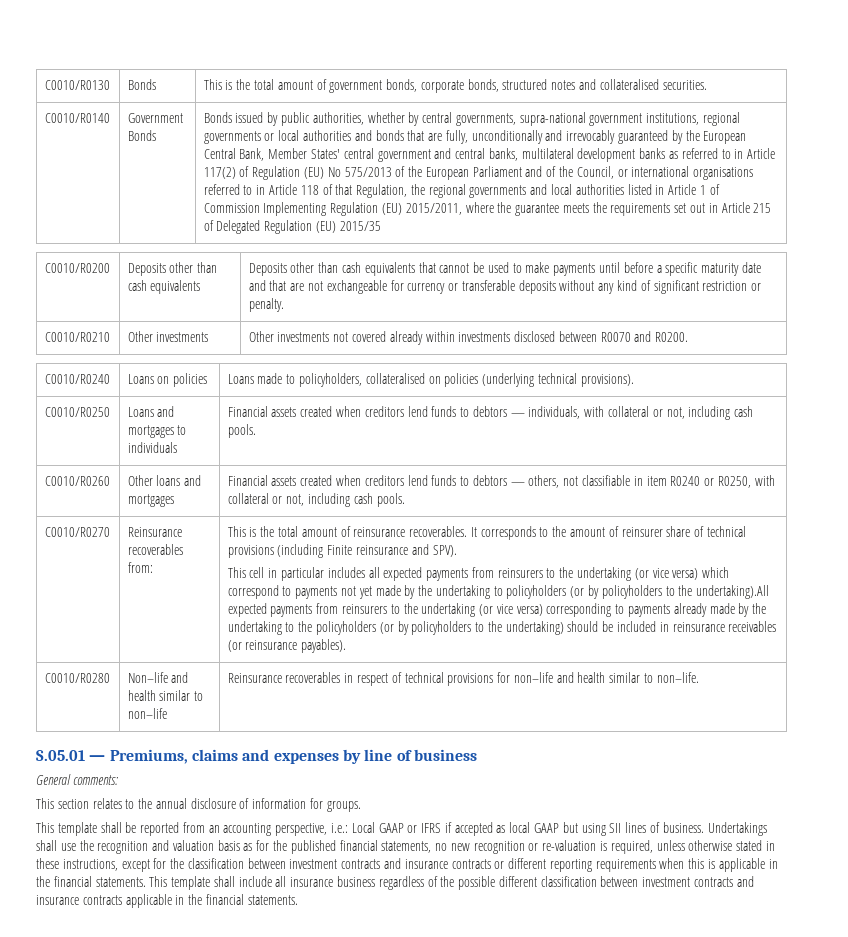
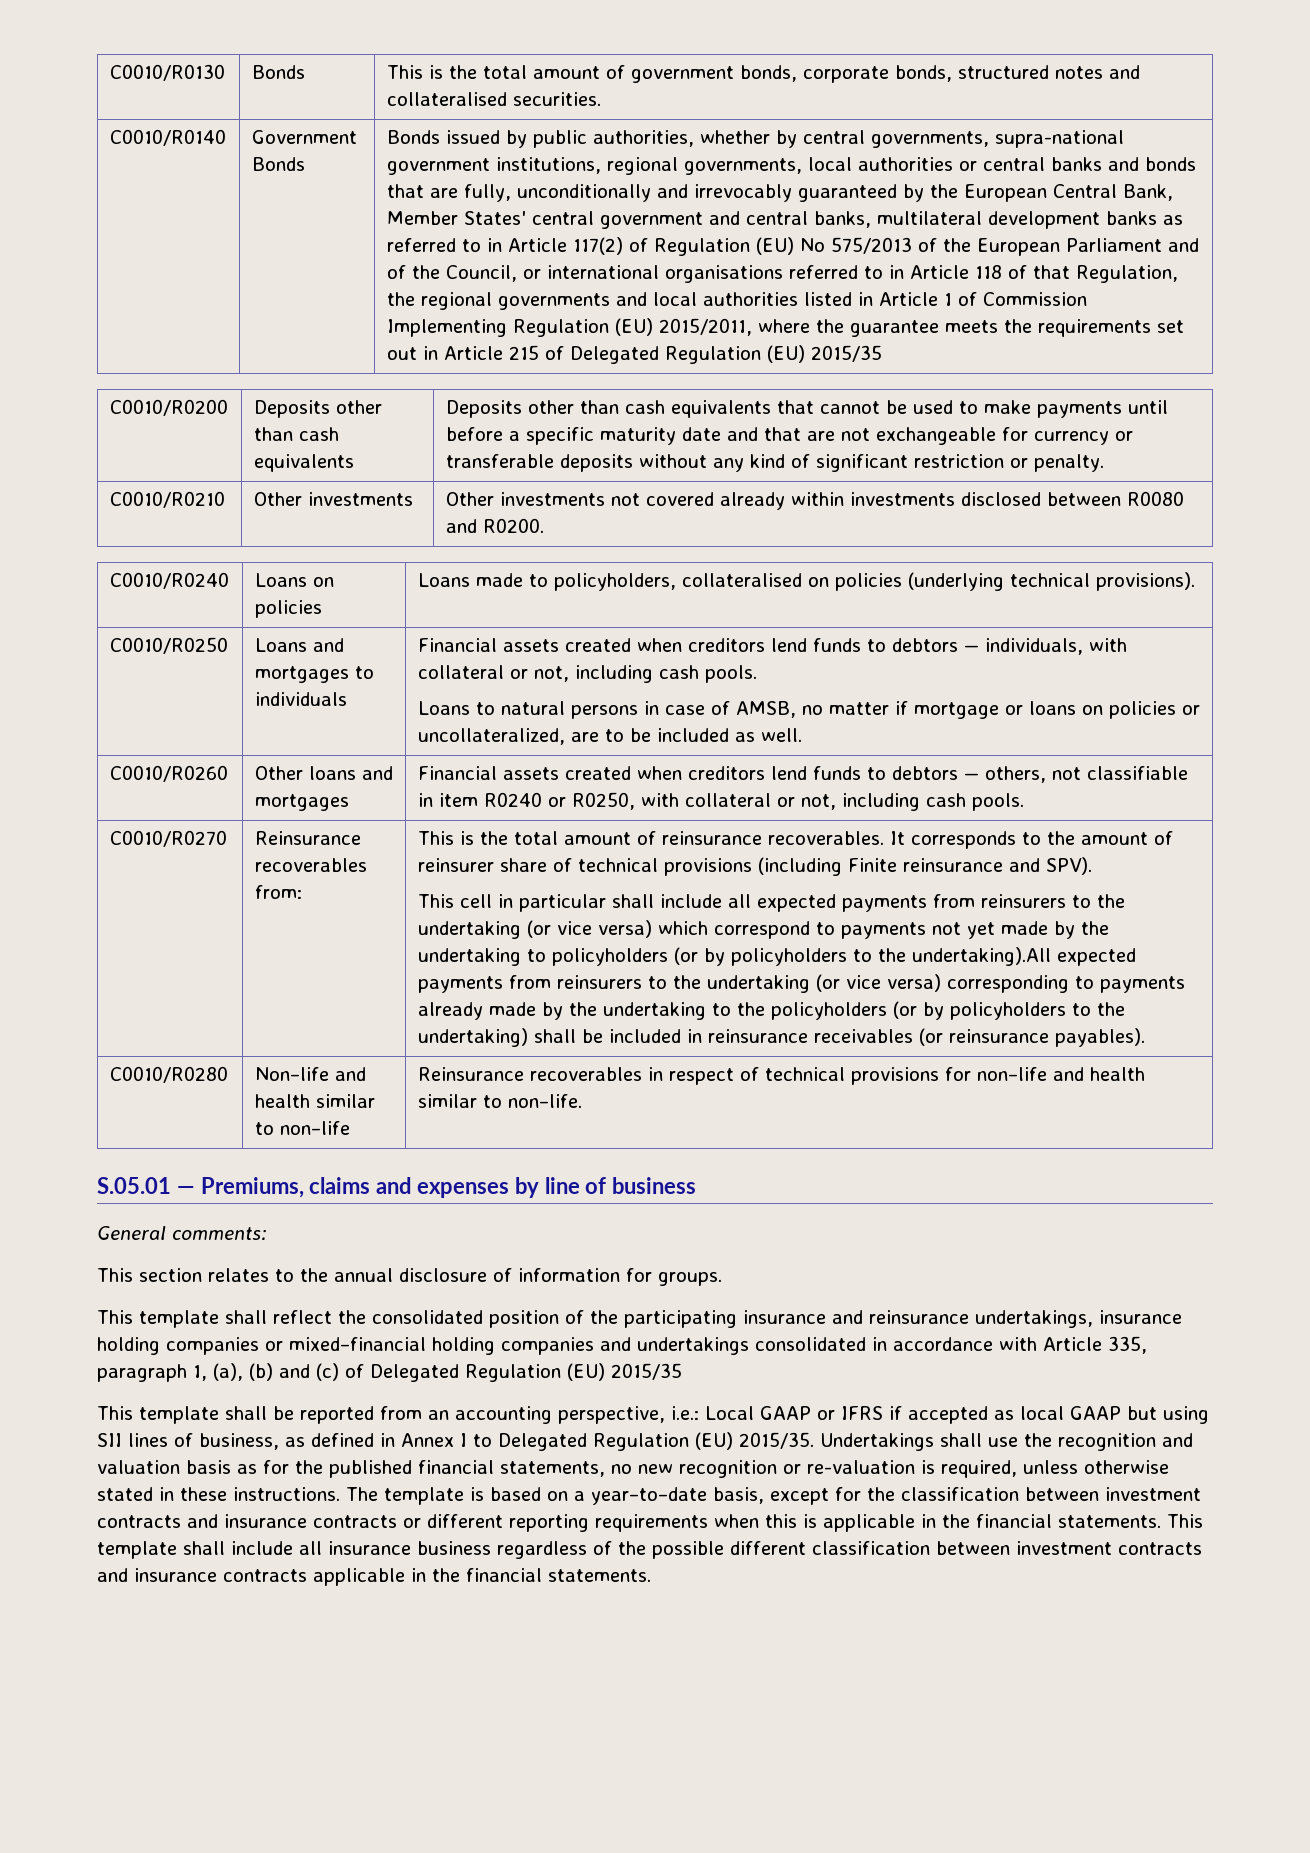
- Bonds issued by public authorities, whether by central governments, supra-national government institutions, regional governments or local authorities and bonds that are fully, unconditionally and irrevocably guaranteed by the European Central Bank, Member States' central government and central banks, multilateral development banks as referred to in Article 117(2) of Regulation (EU) No 575/2013 of the European Parliament and of the Council, or international organisations referred to in Article 118 of that Regulation, the regional governments and local authorities listed in Article 1 of Commission Implementing Regulation (EU) 2015/2011, where the guarantee meets the requirements set out in Article 215 of Delegated Regulation (EU) 2015/35
+ Bonds issued by public authorities, whether by central governments, supra-national government institutions, regional governments, local authorities or central banks and bonds that are fully, unconditionally and irrevocably guaranteed by the European Central Bank, Member States' central government and central banks, multilateral development banks as referred to in Article 117(2) of Regulation (EU) No 575/2013 of the European Parliament and of the Council, or international organisations referred to in Article 118 of that Regulation, the regional governments and local authorities listed in Article 1 of Commission Implementing Regulation (EU) 2015/2011, where the guarantee meets the requirements set out in Article 215 of Delegated Regulation (EU) 2015/35
- C0010/R0210 | Other investments | Other investments not covered already within investments disclosed between R0070 and R0200.
+ C0010/R0210 | Other investments | Other investments not covered already within investments disclosed between R0080 and R0200.
+ Loans to natural persons in case of AMSB, no matter if mortgage or loans on policies or uncollateralized, are to be included as well.
- This cell in particular includes all expected payments from reinsurers to the undertaking (or vice versa) which correspond to payments not yet made by the undertaking to policyholders (or by policyholders to the undertaking).All expected payments from reinsurers to the undertaking (or vice versa) corresponding to payments already made by the undertaking to the policyholders (or by policyholders to the undertaking) should be included in reinsurance receivables (or reinsurance payables).
+ This cell in particular shall include all expected payments from reinsurers to the undertaking (or vice versa) which correspond to payments not yet made by the undertaking to policyholders (or by policyholders to the undertaking).All expected payments from reinsurers to the undertaking (or vice versa) corresponding to payments already made by the undertaking to the policyholders (or by policyholders to the undertaking) shall be included in reinsurance receivables (or reinsurance payables).
+ This template shall reflect the consolidated position of the participating insurance and reinsurance undertakings, insurance holding companies or mixed–financial holding companies and undertakings consolidated in accordance with Article 335, paragraph 1, (a), (b) and (c) of Delegated Regulation (EU) 2015/35
- This template shall be reported from an accounting perspective, i.e.: Local GAAP or IFRS if accepted as local GAAP but using SII lines of business.
+ This template shall be reported from an accounting perspective, i.e.: Local GAAP or IFRS if accepted as local GAAP but using SII lines of business, as defined in Annex I to Delegated Regulation (EU) 2015/35.
- Undertakings shall use the recognition and valuation basis as for the published financial statements, no new recognition or re-valuation is required, unless otherwise stated in these instructions, except for the classification between investment contracts and insurance contracts or different reporting requirements when this is applicable in the financial statements.
+ Undertakings shall use the recognition and valuation basis as for the published financial statements, no new recognition or re-valuation is required, unless otherwise stated in these instructions. The template is based on a year–to–date basis, except for the classification between investment contracts and insurance contracts or different reporting requirements when this is applicable in the financial statements.

